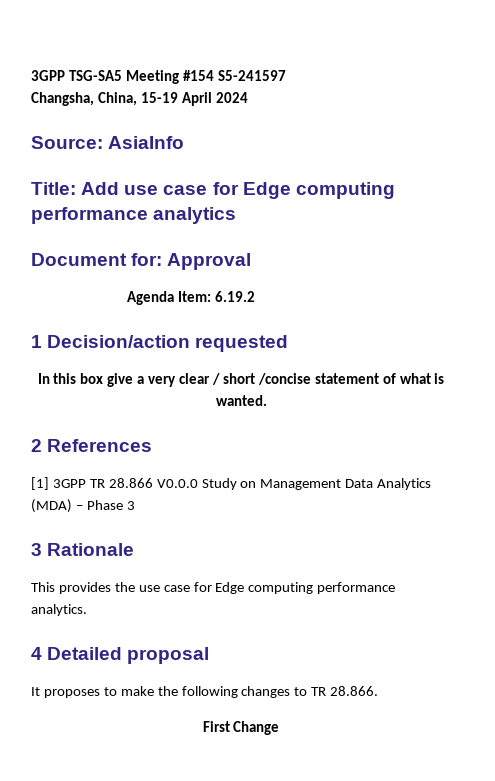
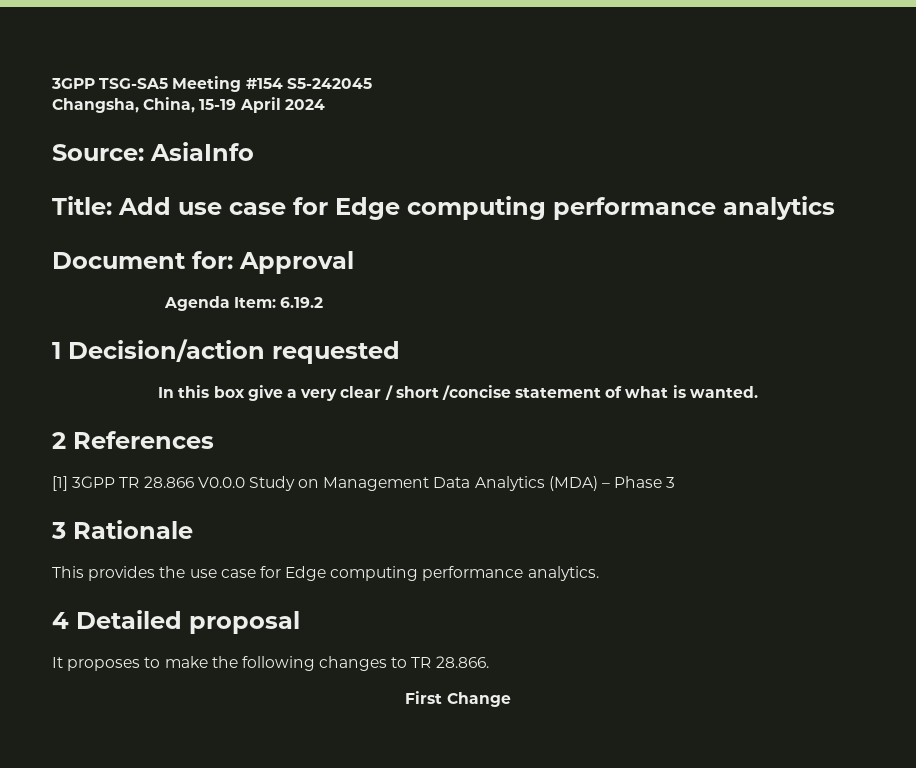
- 3GPP TSG-SA5 Meeting #154 S5-241597
+ 3GPP TSG-SA5 Meeting #154 S5-242045

